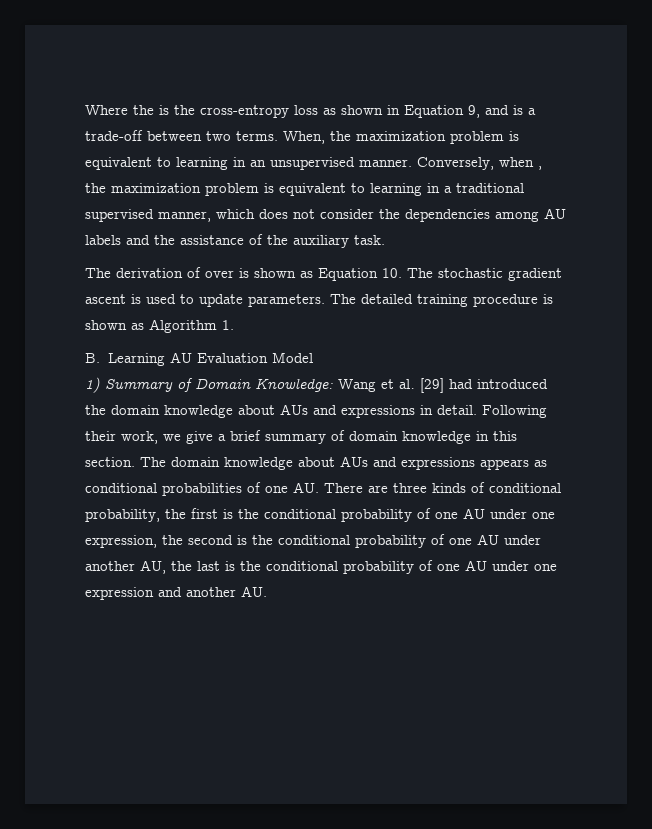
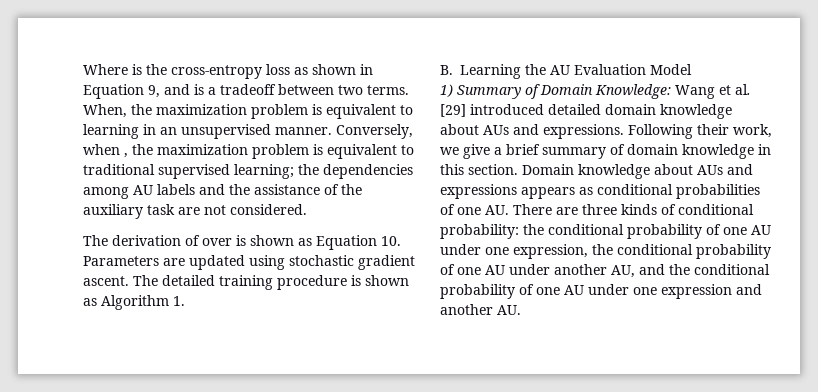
- Where the is the cross-entropy loss as shown in Equation 9, and is a trade-off between two terms.
+ Where is the cross-entropy loss as shown in Equation 9, and is a tradeoff between two terms.
- Conversely, when , the maximization problem is equivalent to learning in a traditional supervised manner, which does not consider the dependencies among AU labels and the assistance of the auxiliary task.
+ Conversely, when , the maximization problem is equivalent to traditional supervised learning; the dependencies among AU labels and the assistance of the auxiliary task are not considered.
- The derivation of over is shown as Equation 10. The stochastic gradient ascent is used to update parameters.
+ The derivation of over is shown as Equation 10. Parameters are updated using stochastic gradient ascent.
- B. Learning AU Evaluation Model
+ B. Learning the AU Evaluation Model
- 1) Summary of Domain Knowledge: Wang et al. [29] had introduced the domain knowledge about AUs and expressions in detail.
+ 1) Summary of Domain Knowledge: Wang et al. [29] introduced detailed domain knowledge about AUs and expressions.
- The domain knowledge about AUs and expressions appears as conditional probabilities of one AU. There are three kinds of conditional probability, the first is the conditional probability of one AU under one expression, the second is the conditional probability of one AU under another AU, the last is the conditional probability of one AU under one expression and another AU.
+ Domain knowledge about AUs and expressions appears as conditional probabilities of one AU. There are three kinds of conditional probability: the conditional probability of one AU under one expression, the conditional probability of one AU under another AU, and the conditional probability of one AU under one expression and another AU.

